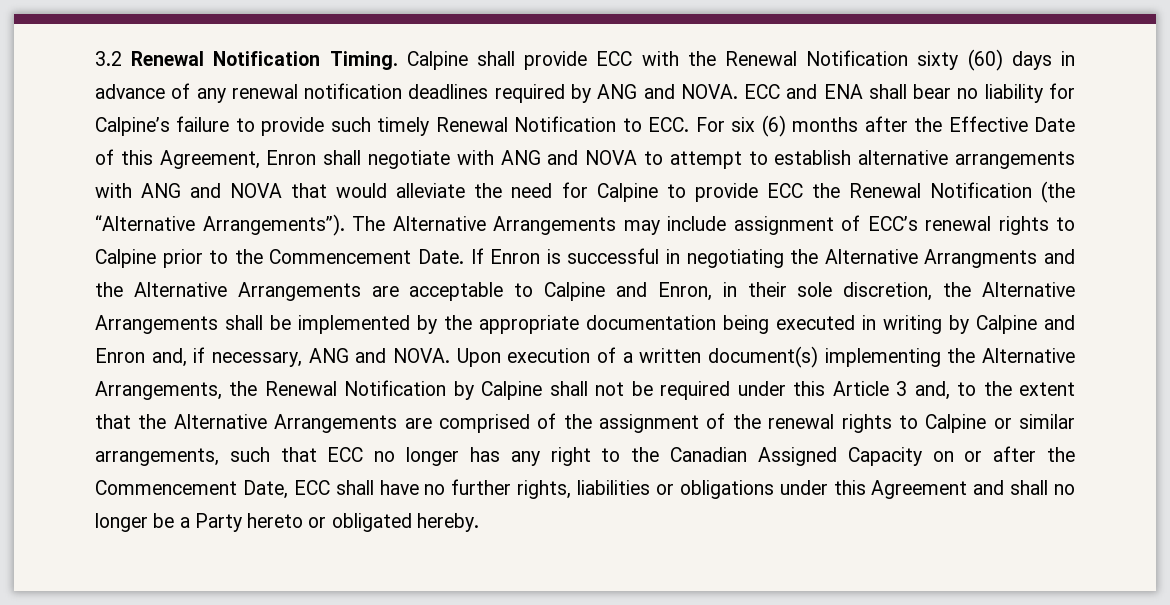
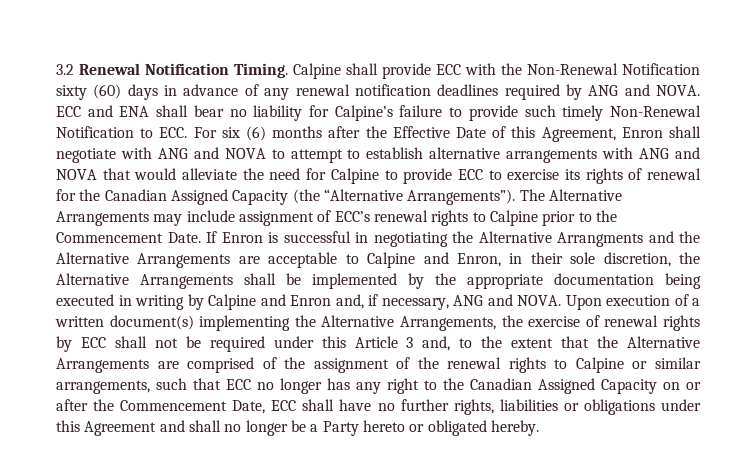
- Calpine shall provide ECC with the Renewal Notification sixty (60) days in advance of any renewal notification deadlines required by ANG and NOVA.
+ Calpine shall provide ECC with the Non-Renewal Notification sixty (60) days in advance of any renewal notification deadlines required by ANG and NOVA.
- ECC and ENA shall bear no liability for Calpine’s failure to provide such timely Renewal Notification to ECC. For six (6) months after the Effective Date of this Agreement, Enron shall negotiate with ANG and NOVA to attempt to establish alternative arrangements with ANG and NOVA that would alleviate the need for Calpine to provide ECC the Renewal Notification (the “Alternative Arrangements”).
+ ECC and ENA shall bear no liability for Calpine’s failure to provide such timely Non-Renewal Notification to ECC. For six (6) months after the Effective Date of this Agreement, Enron shall negotiate with ANG and NOVA to attempt to establish alternative arrangements with ANG and NOVA that would alleviate the need for Calpine to provide ECC to exercise its rights of renewal for the Canadian Assigned Capacity (the “Alternative Arrangements”).
- Upon execution of a written document(s) implementing the Alternative Arrangements, the Renewal Notification by Calpine shall not be required under this Article 3 and, to the extent that the Alternative Arrangements are comprised of the assignment of the renewal rights to Calpine or similar arrangements, such that ECC no longer has any right to the Canadian Assigned Capacity on or after the Commencement Date, ECC shall have no further rights, liabilities or obligations under this Agreement and shall no longer be a Party hereto or obligated hereby.
+ Upon execution of a written document(s) implementing the Alternative Arrangements, the exercise of renewal rights by ECC shall not be required under this Article 3 and, to the extent that the Alternative Arrangements are comprised of the assignment of the renewal rights to Calpine or similar arrangements, such that ECC no longer has any right to the Canadian Assigned Capacity on or after the Commencement Date, ECC shall have no further rights, liabilities or obligations under this Agreement and shall no longer be a Party hereto or obligated hereby.

